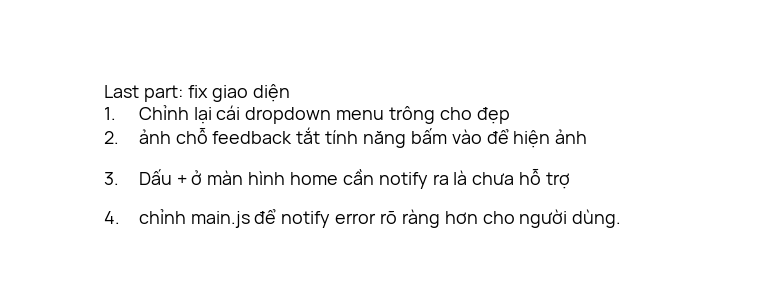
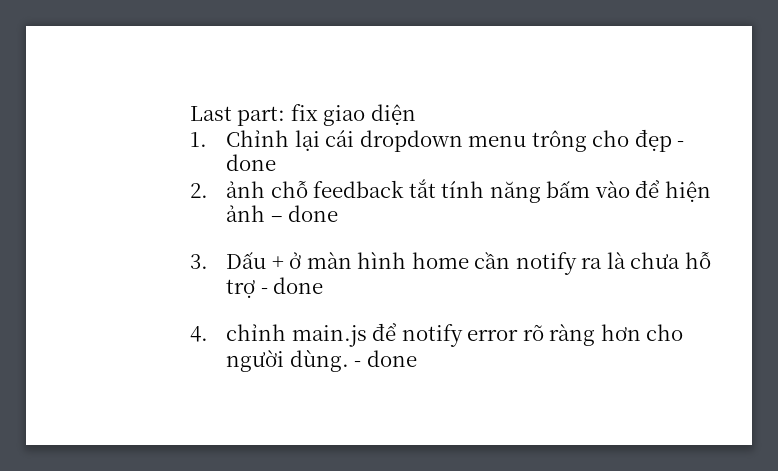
- 1. Chỉnh lại cái dropdown menu trông cho đẹp
+ 1. Chỉnh lại cái dropdown menu trông cho đẹp - done
- 2. ảnh chỗ feedback tắt tính năng bấm vào để hiện ảnh
+ 2. ảnh chỗ feedback tắt tính năng bấm vào để hiện ảnh – done
- 3. Dấu + ở màn hình home cần notify ra là chưa hỗ trợ
+ 3. Dấu + ở màn hình home cần notify ra là chưa hỗ trợ - done
- 4. chỉnh main.js để notify error rõ ràng hơn cho người dùng.
+ 4. chỉnh main.js để notify error rõ ràng hơn cho người dùng. - done

